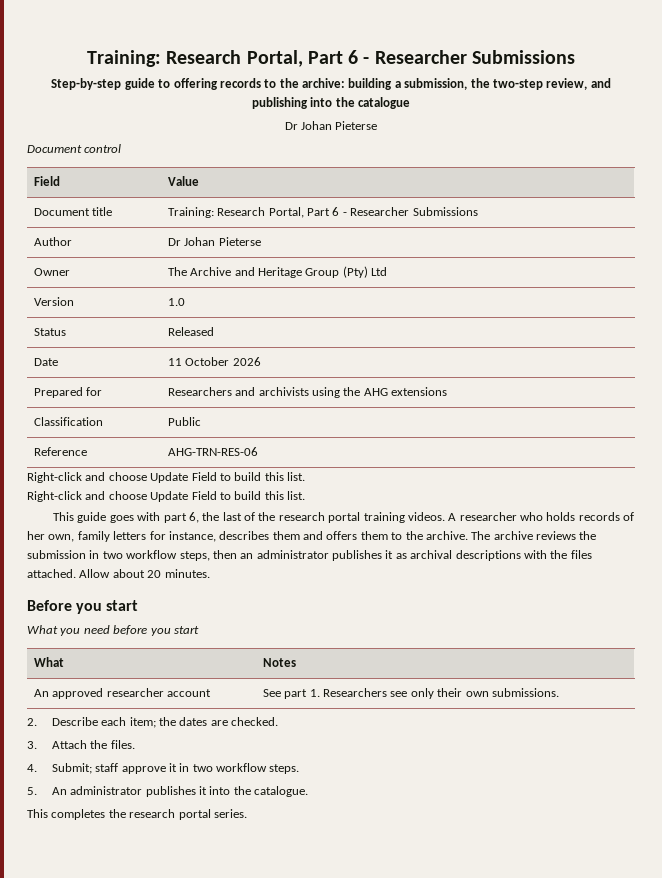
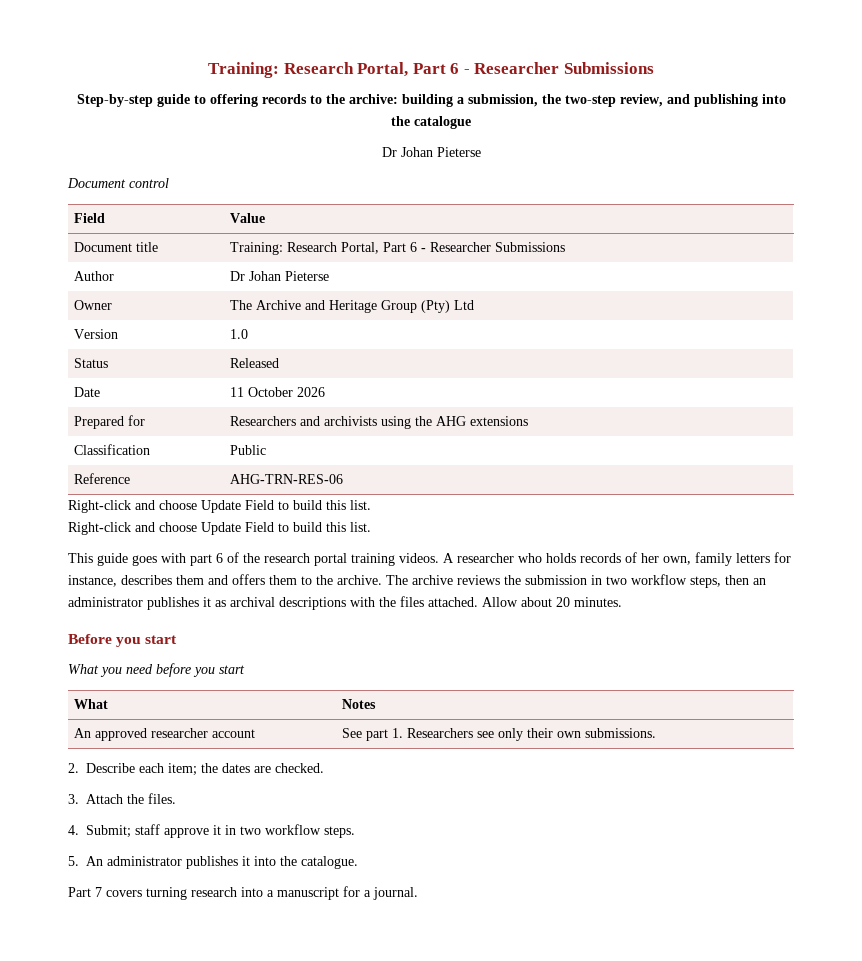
- This guide goes with part 6, the last of the research portal training videos.
+ This guide goes with part 6 of the research portal training videos.
- This completes the research portal series.
+ Part 7 covers turning research into a manuscript for a journal.

